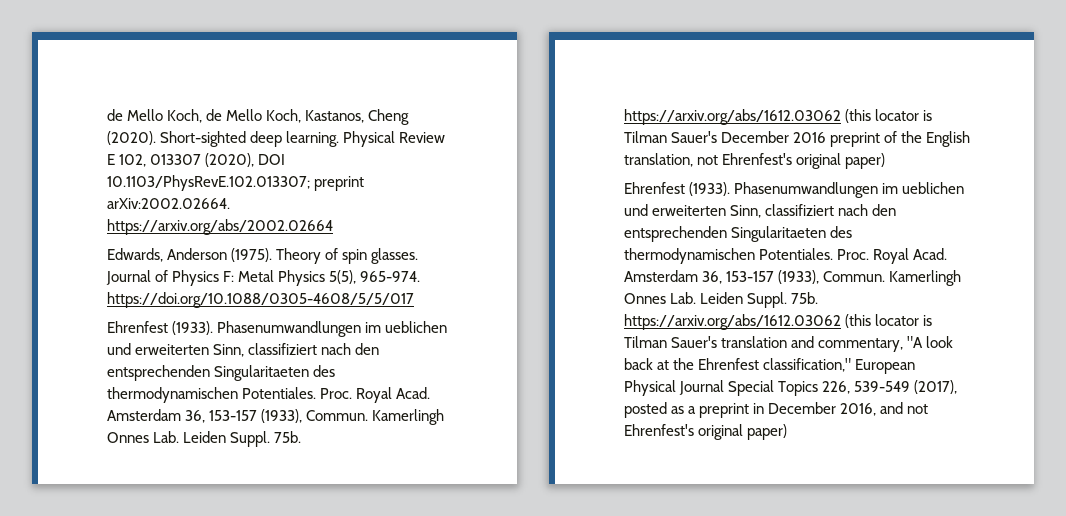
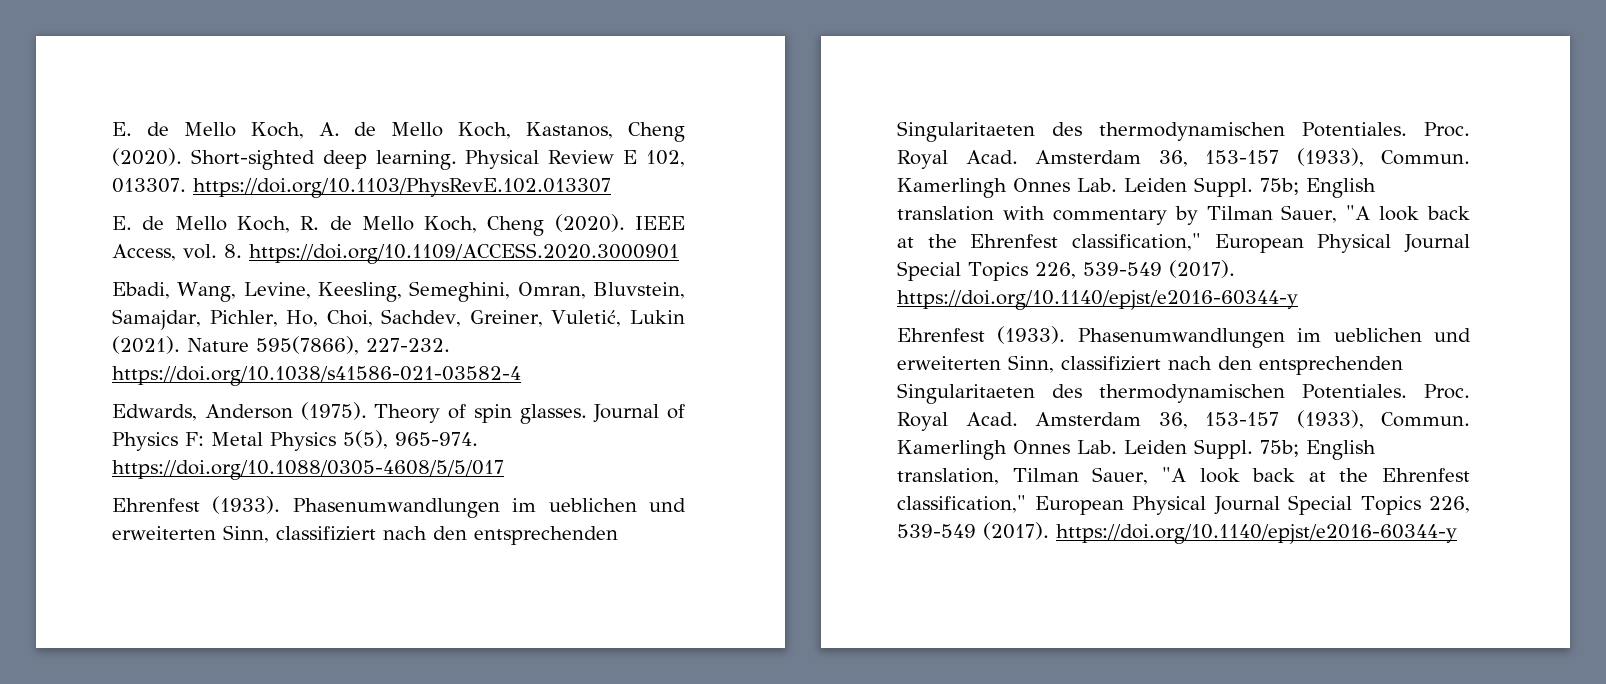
- de Mello Koch, de Mello Koch, Kastanos, Cheng (2020).
+ E. de Mello Koch, A. de Mello Koch, Kastanos, Cheng (2020).
- Physical Review E 102, 013307 (2020), DOI 10.1103/PhysRevE.102.013307; preprint arXiv:2002.02664. https://arxiv.org/abs/2002.02664
+ Physical Review E 102, 013307. https://doi.org/10.1103/PhysRevE.102.013307
+ E. de Mello Koch, R. de Mello Koch, Cheng (2020). IEEE Access, vol. 8. https://doi.org/10.1109/ACCESS.2020.3000901
+ Ebadi, Wang, Levine, Keesling, Semeghini, Omran, Bluvstein, Samajdar, Pichler, Ho, Choi, Sachdev, Greiner, Vuletić, Lukin (2021). Nature 595(7866), 227-232. https://doi.org/10.1038/s41586-021-03582-4
- 75b. https://arxiv.org/abs/1612.03062 (this locator is Tilman Sauer's December 2016 preprint of the English translation, not Ehrenfest's original paper)
+ 75b; English translation with commentary by Tilman Sauer, "A look back at the Ehrenfest classification," European Physical Journal Special Topics 226, 539-549 (2017). https://doi.org/10.1140/epjst/e2016-60344-y
- 75b. https://arxiv.org/abs/1612.03062 (this locator is Tilman Sauer's translation and commentary, "A look back at the Ehrenfest classification," European Physical Journal Special Topics 226, 539-549 (2017), posted as a preprint in December 2016, and not Ehrenfest's original paper)
+ 75b; English translation, Tilman Sauer, "A look back at the Ehrenfest classification," European Physical Journal Special Topics 226, 539-549 (2017). https://doi.org/10.1140/epjst/e2016-60344-y

